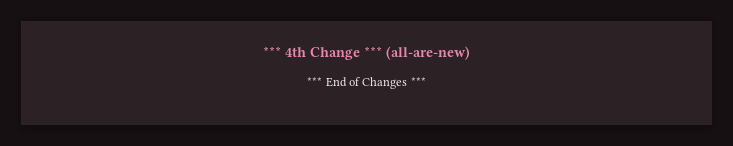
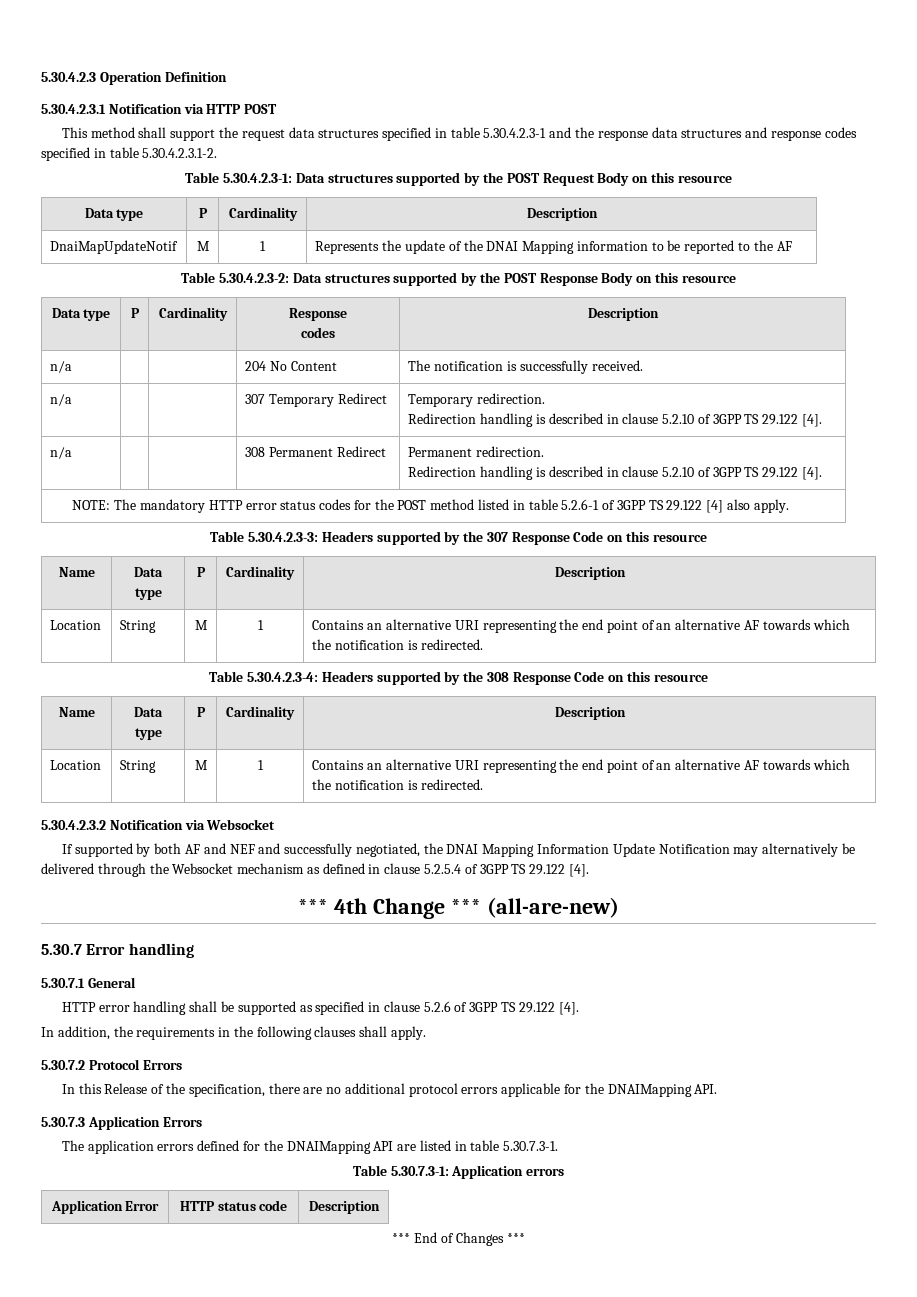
+ 5.30.4.2.3 Operation Definition
+ 5.30.4.2.3.1 Notification via HTTP POST
+ This method shall support the request data structures specified in table 5.30.4.2.3-1 and the response data structures and response codes specified in table 5.30.4.2.3.1-2.
+ Table 5.30.4.2.3-1: Data structures supported by the POST Request Body on this resource
+ Data type | P | Cardinality | Description
+ DnaiMapUpdateNotif | M | 1 | Represents the update of the DNAI Mapping information to be reported to the AF
+ Table 5.30.4.2.3-2: Data structures supported by the POST Response Body on this resource
+ Data type | P | Cardinality | Response
+ codes | Description
+ n/a | | | 204 No Content | The notification is successfully received.
+ n/a | | | 307 Temporary Redirect | Temporary redirection.
+ Redirection handling is described in clause 5.2.10 of 3GPP TS 29.122 [4].
+ n/a | | | 308 Permanent Redirect | Permanent redirection.
+ Redirection handling is described in clause 5.2.10 of 3GPP TS 29.122 [4].
+ NOTE: The mandatory HTTP error status codes for the POST method listed in table 5.2.6-1 of 3GPP TS 29.122 [4] also apply.
+ Table 5.30.4.2.3-3: Headers supported by the 307 Response Code on this resource
+ Name | Data type | P | Cardinality | Description
+ Location | String | M | 1 | Contains an alternative URI representing the end point of an alternative AF towards which the notification is redirected.
+ Table 5.30.4.2.3-4: Headers supported by the 308 Response Code on this resource
+ Name | Data type | P | Cardinality | Description
+ Location | String | M | 1 | Contains an alternative URI representing the end point of an alternative AF towards which the notification is redirected.
+ 5.30.4.2.3.2 Notification via Websocket
+ If supported by both AF and NEF and successfully negotiated, the DNAI Mapping Information Update Notification may alternatively be delivered through the Websocket mechanism as defined in clause 5.2.5.4 of 3GPP TS 29.122 [4].
+ 5.30.7 Error handling
+ 5.30.7.1 General
+ HTTP error handling shall be supported as specified in clause 5.2.6 of 3GPP TS 29.122 [4].
+ In addition, the requirements in the following clauses shall apply.
+ 5.30.7.2 Protocol Errors
+ In this Release of the specification, there are no additional protocol errors applicable for the DNAIMapping API.
+ 5.30.7.3 Application Errors
+ The application errors defined for the DNAIMapping API are listed in table 5.30.7.3-1.
+ Table 5.30.7.3-1: Application errors
+ Application Error | HTTP status code | Description

